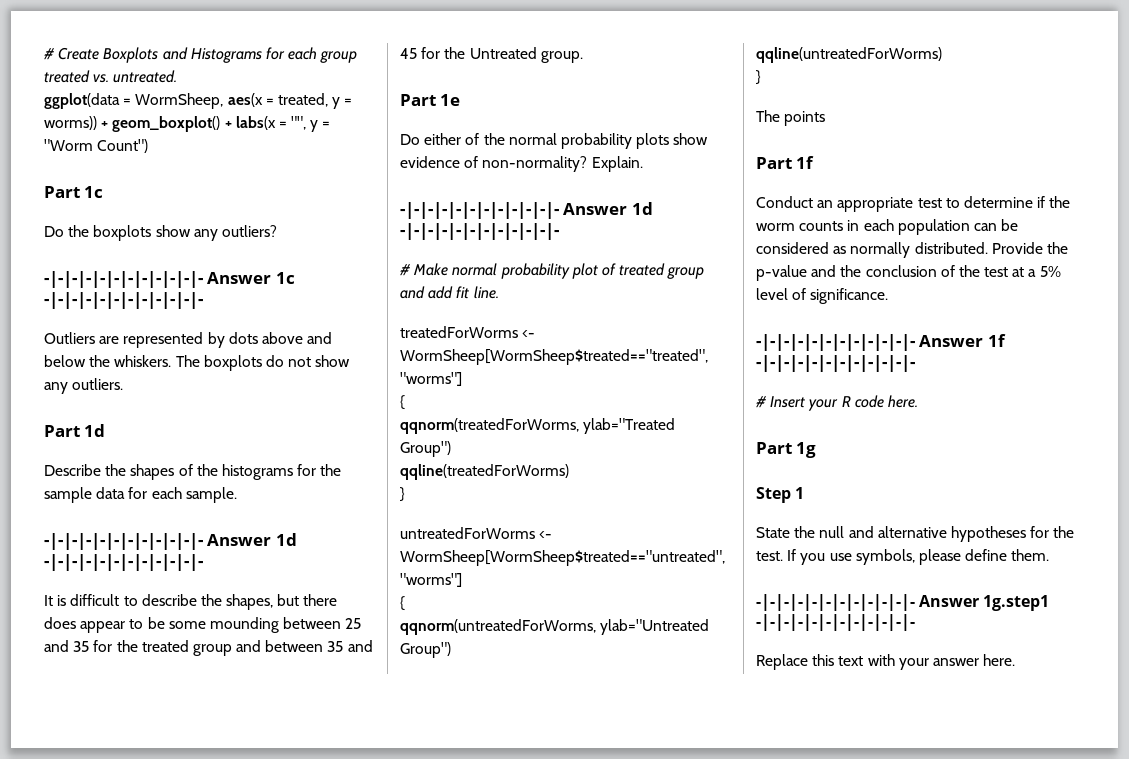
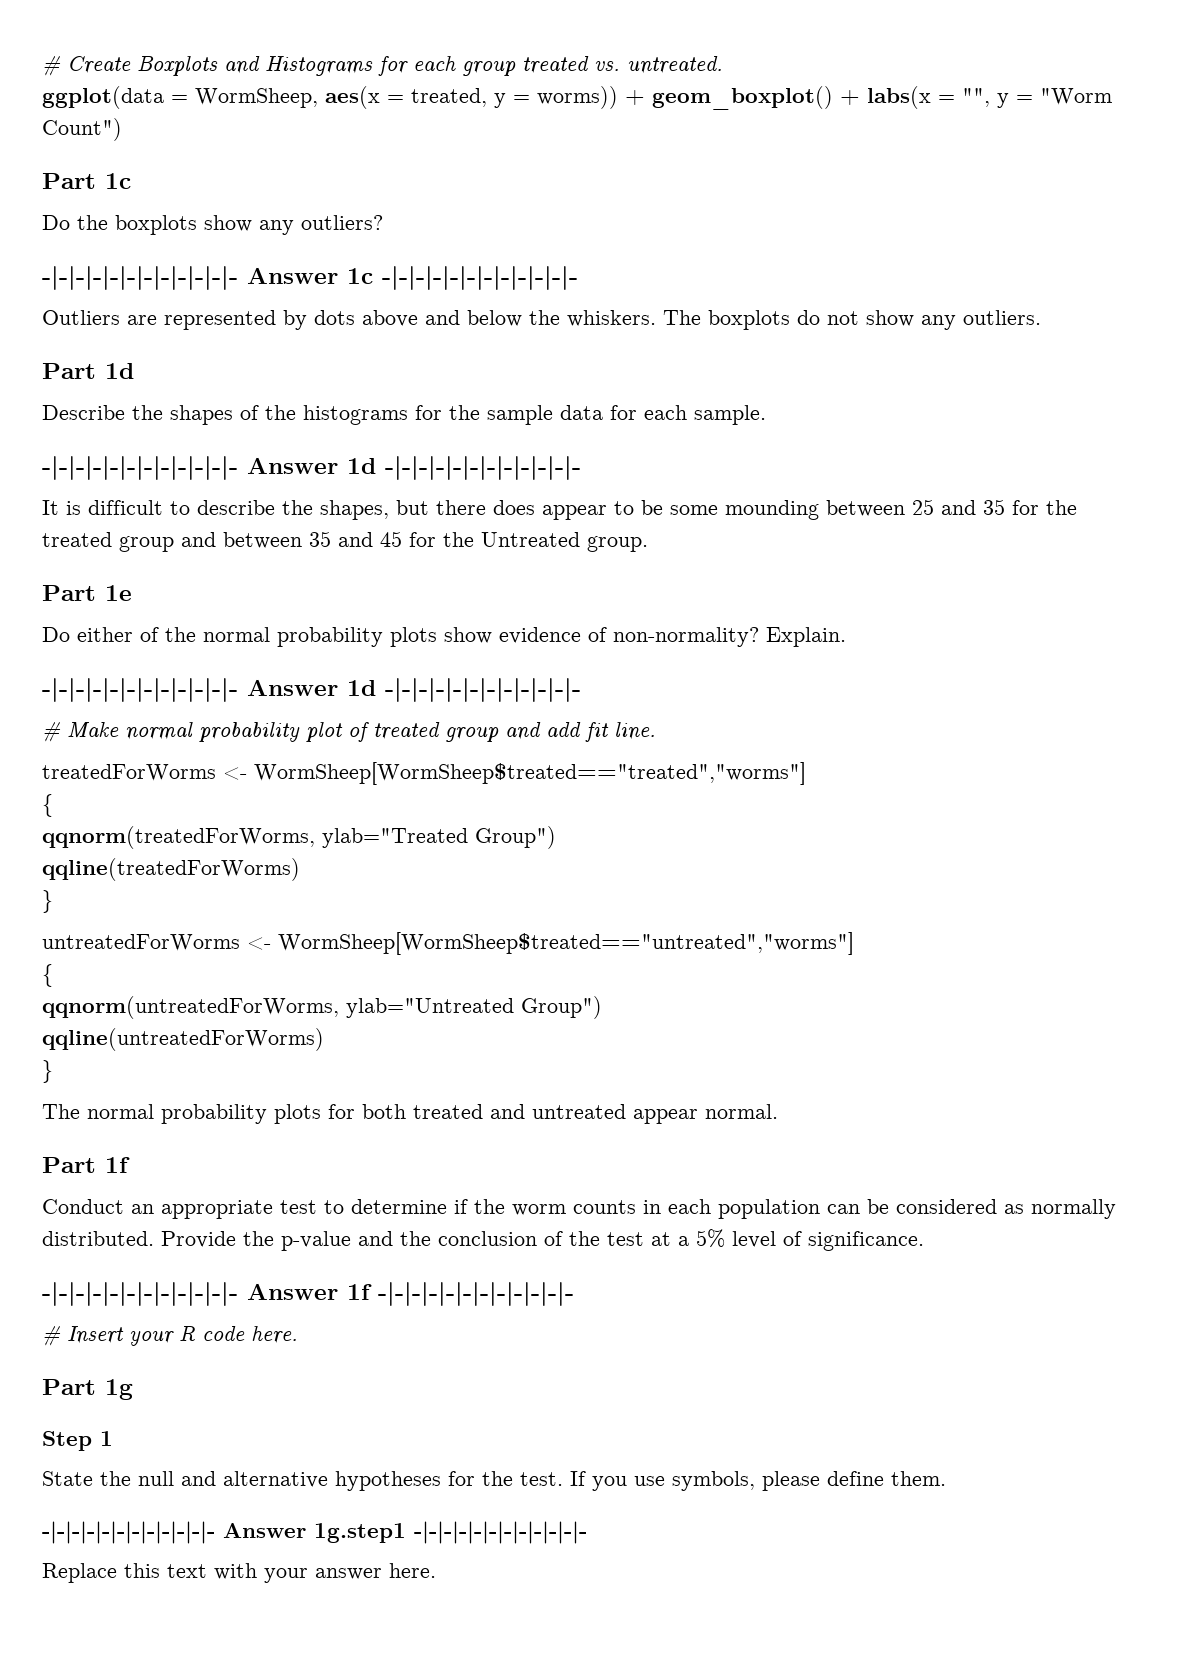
- The points
+ The normal probability plots for both treated and untreated appear normal.

